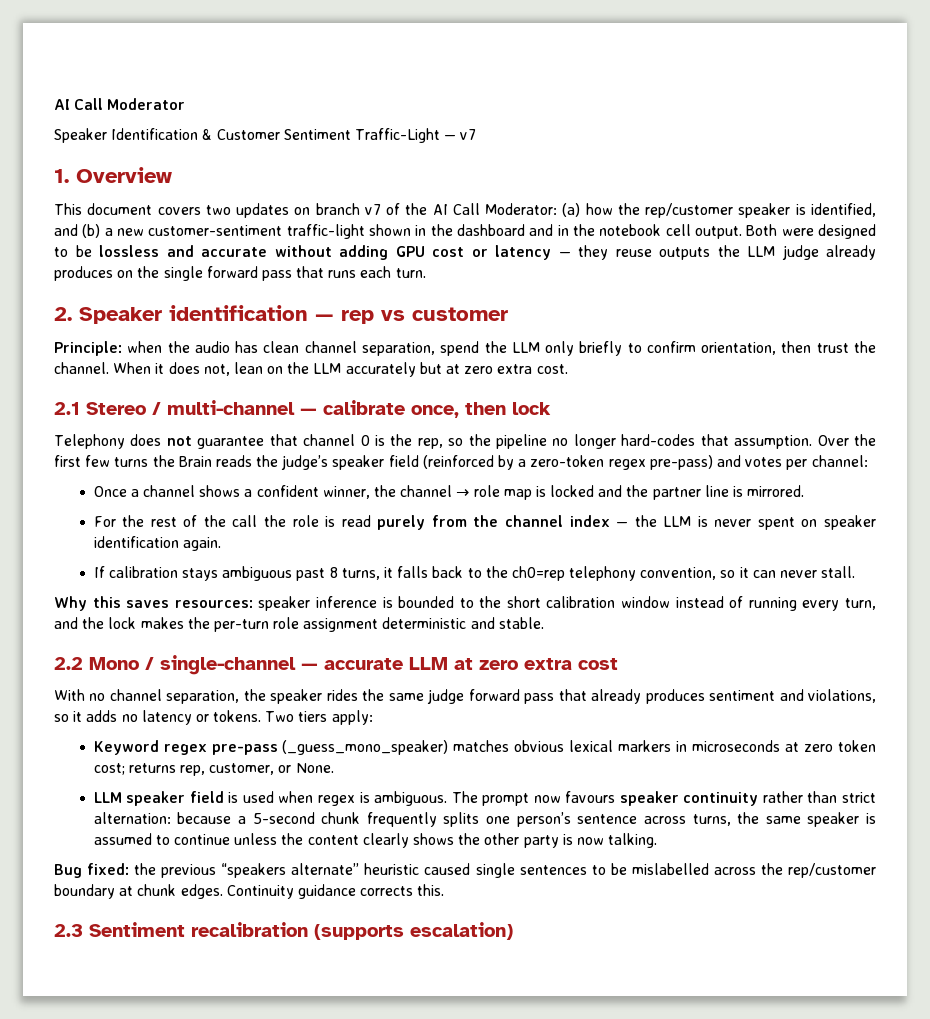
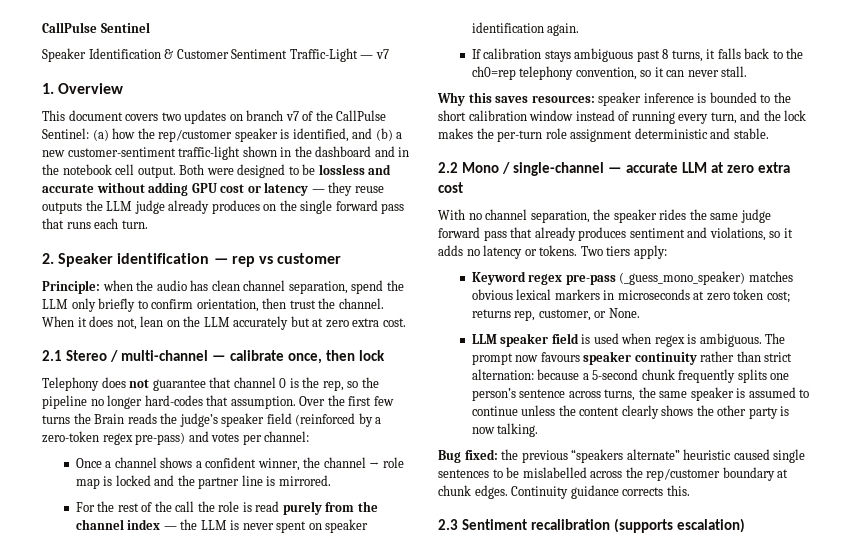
- AI Call Moderator
+ CallPulse Sentinel
- This document covers two updates on branch v7 of the AI Call Moderator: (a) how the rep/customer speaker is identified, and (b) a new customer-sentiment traffic-light shown in the dashboard and in the notebook cell output.
+ This document covers two updates on branch v7 of the CallPulse Sentinel: (a) how the rep/customer speaker is identified, and (b) a new customer-sentiment traffic-light shown in the dashboard and in the notebook cell output.

